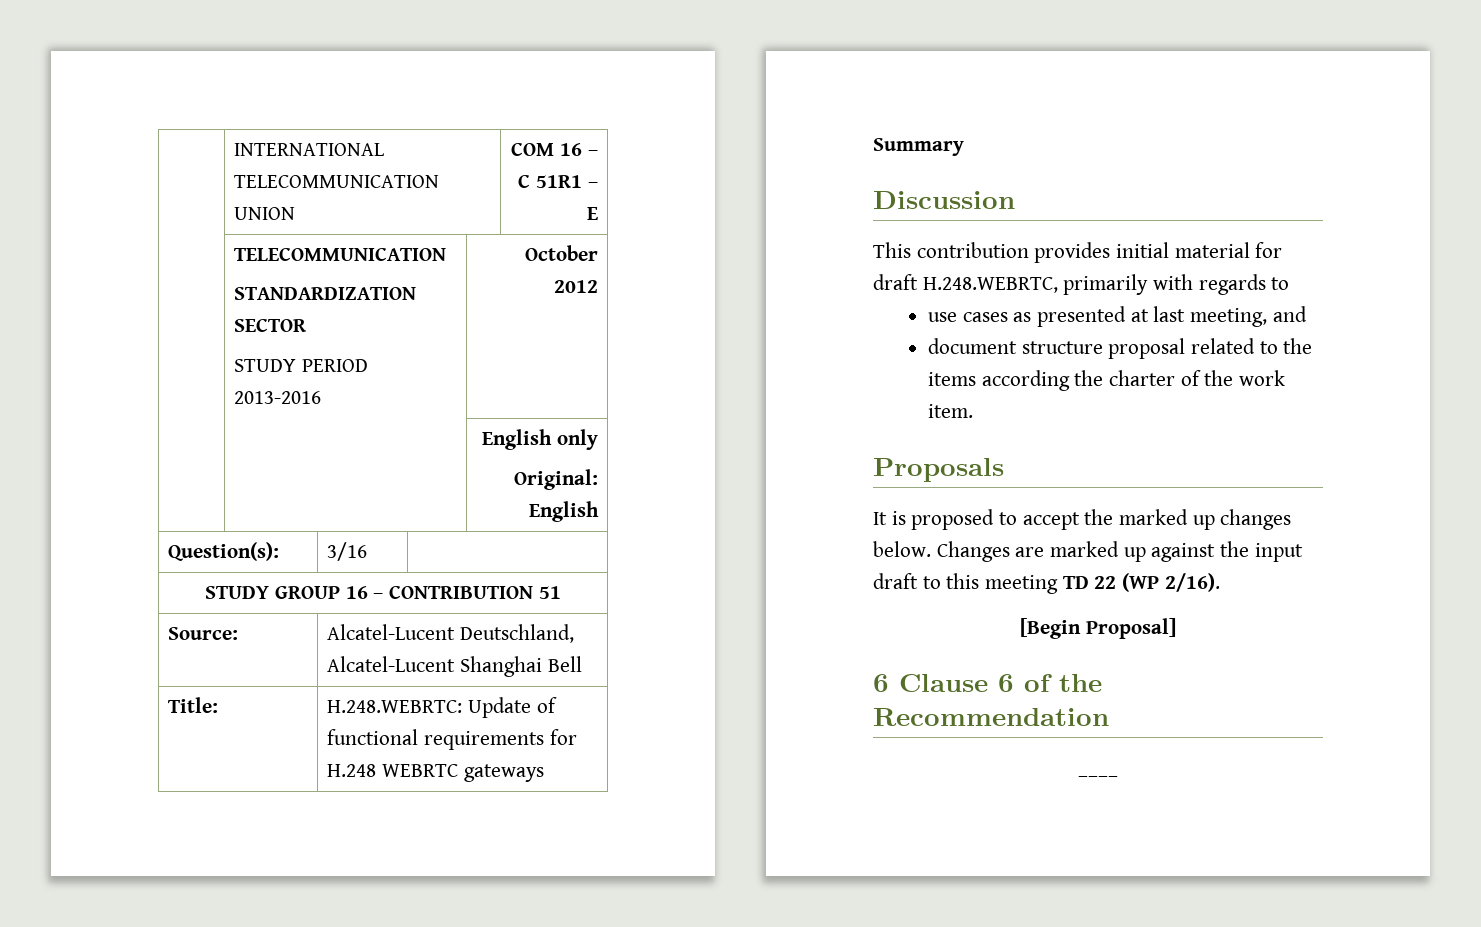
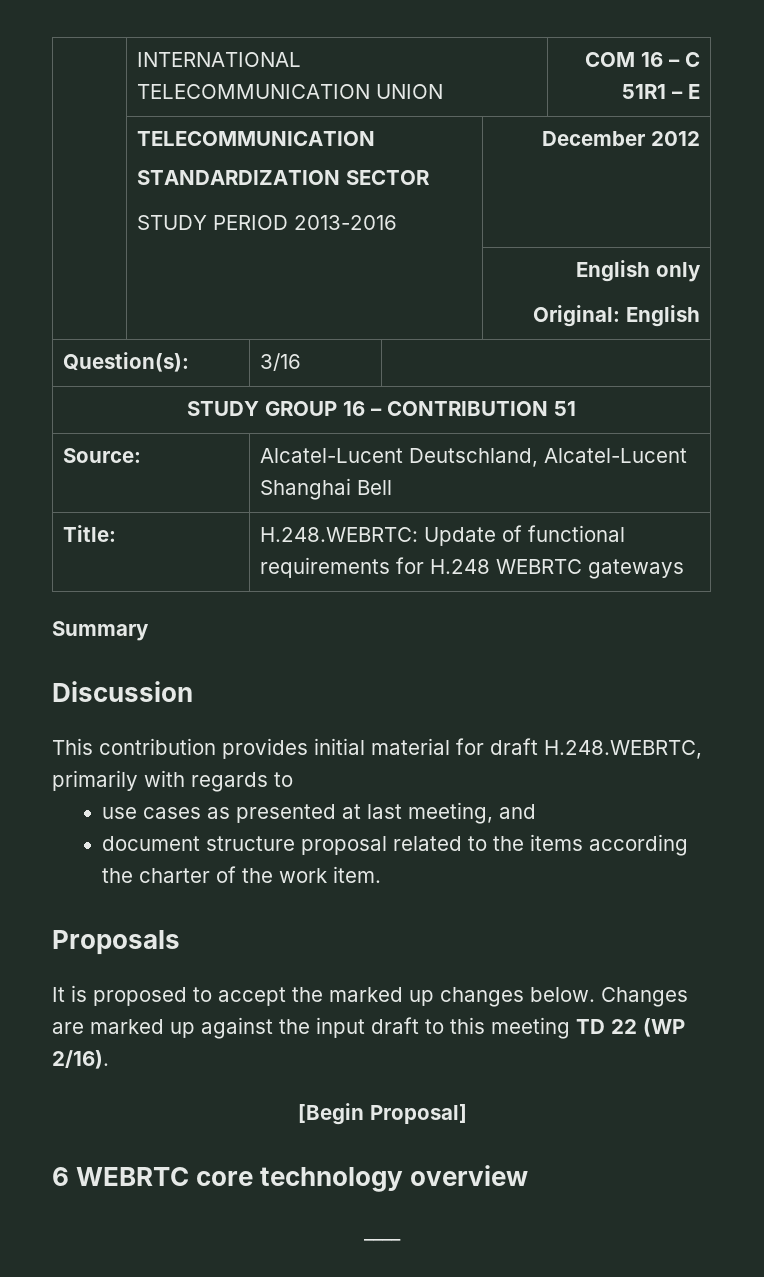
  | TELECOMMUNICATION
  STANDARDIZATION SECTOR
- STUDY PERIOD 2013-2016 | October 2012
+ STUDY PERIOD 2013-2016 | December 2012
- 6 Clause 6 of the Recommendation
+ 6 WEBRTC core technology overview

